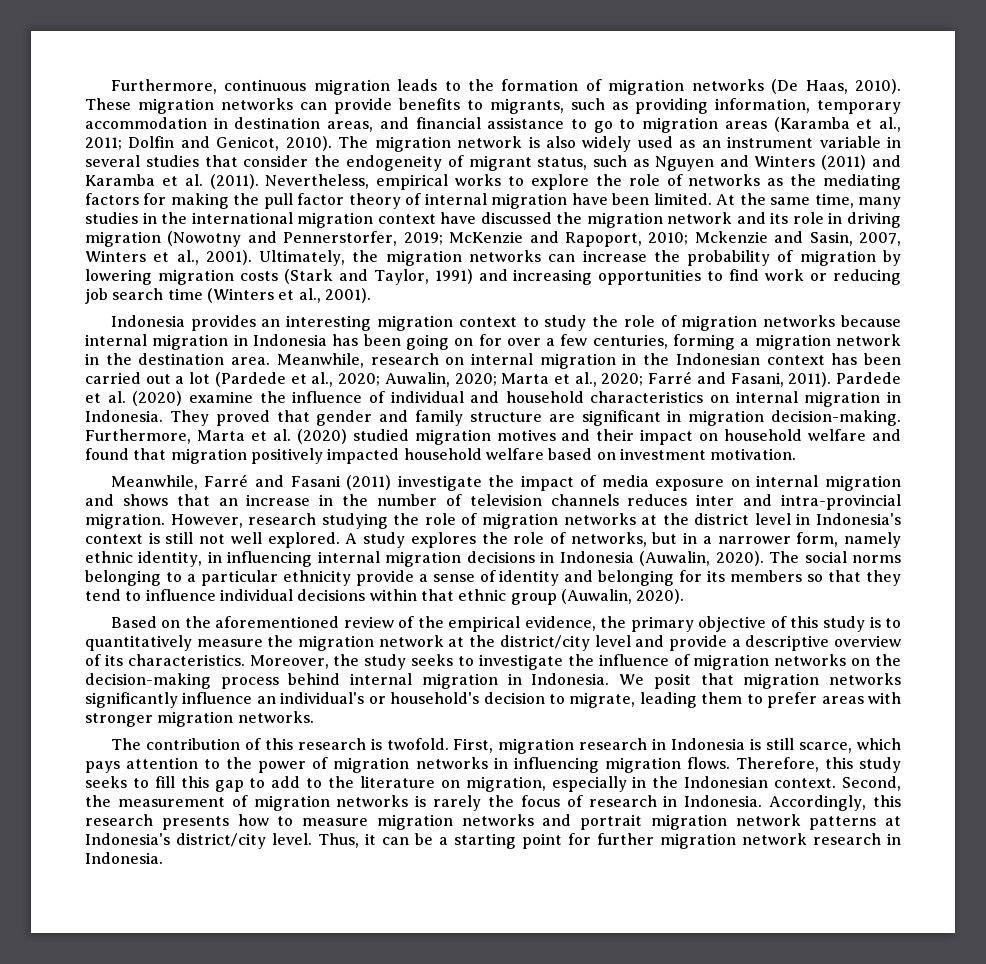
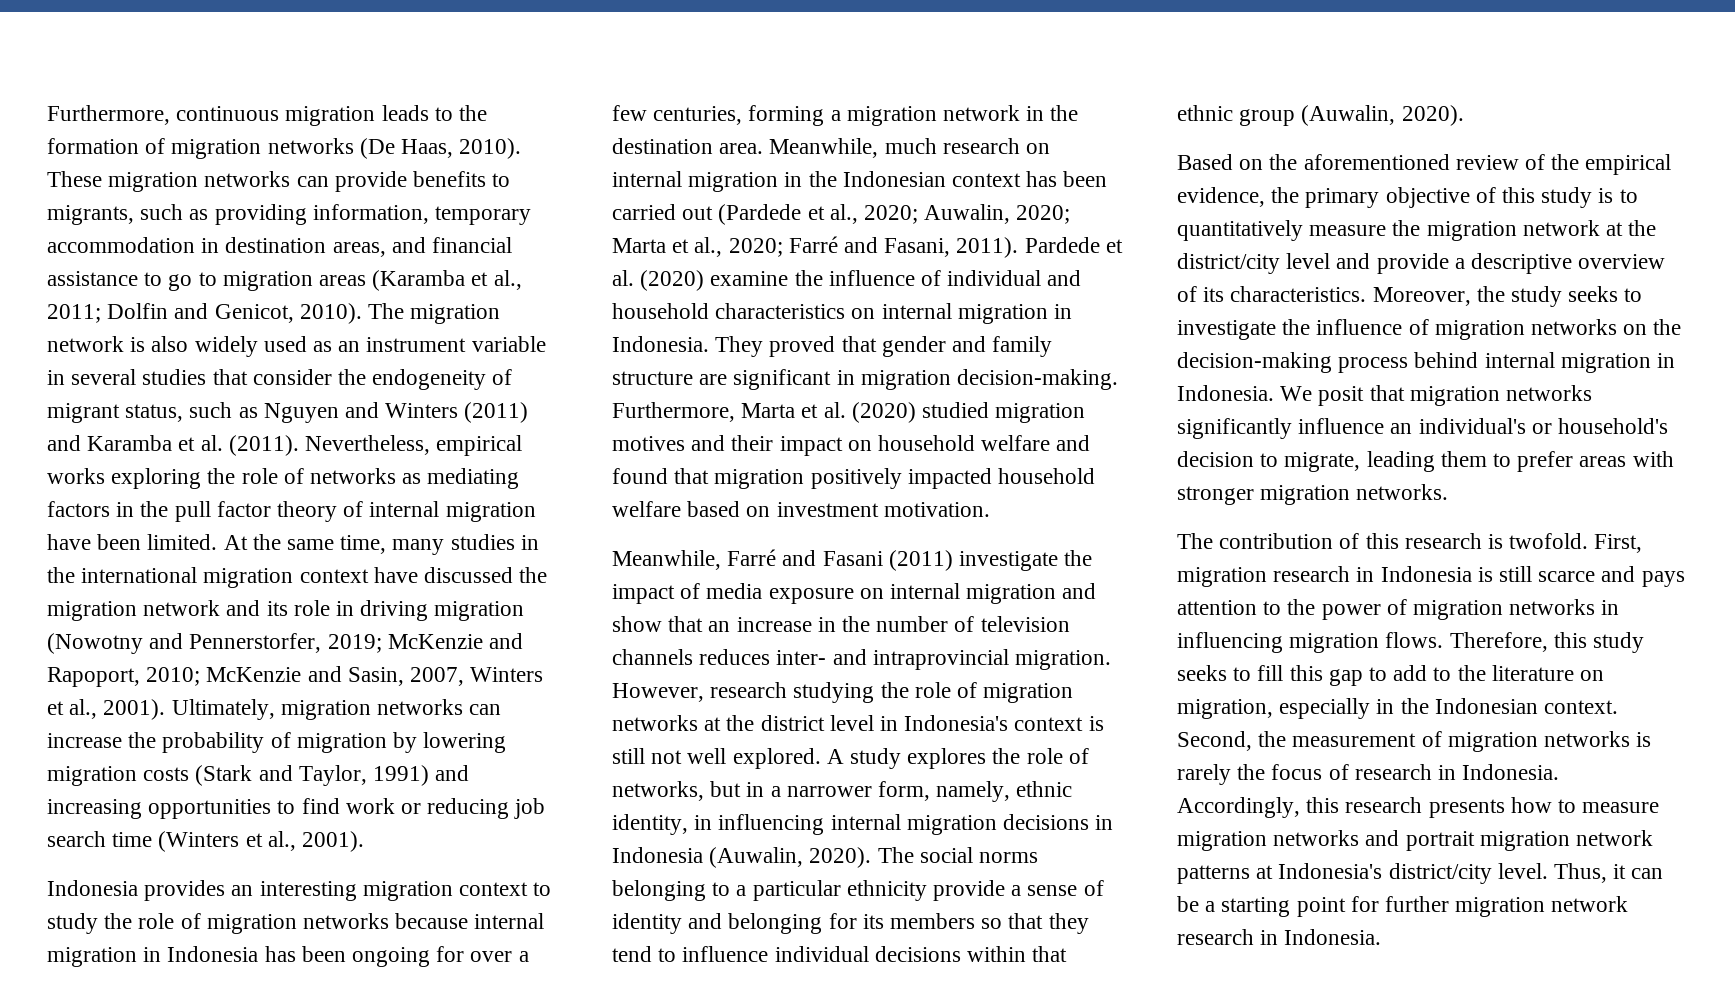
- Nevertheless, empirical works to explore the role of networks as the mediating factors for making the pull factor theory of internal migration have been limited.
+ Nevertheless, empirical works exploring the role of networks as mediating factors in the pull factor theory of internal migration have been limited.
- At the same time, many studies in the international migration context have discussed the migration network and its role in driving migration (Nowotny and Pennerstorfer, 2019; McKenzie and Rapoport, 2010; Mckenzie and Sasin, 2007, Winters et al., 2001).
+ At the same time, many studies in the international migration context have discussed the migration network and its role in driving migration (Nowotny and Pennerstorfer, 2019; McKenzie and Rapoport, 2010; McKenzie and Sasin, 2007, Winters et al., 2001).
- Ultimately, the migration networks can increase the probability of migration by lowering migration costs (Stark and Taylor, 1991) and increasing opportunities to find work or reducing job search time (Winters et al., 2001).
+ Ultimately, migration networks can increase the probability of migration by lowering migration costs (Stark and Taylor, 1991) and increasing opportunities to find work or reducing job search time (Winters et al., 2001).
- Indonesia provides an interesting migration context to study the role of migration networks because internal migration in Indonesia has been going on for over a few centuries, forming a migration network in the destination area.
+ Indonesia provides an interesting migration context to study the role of migration networks because internal migration in Indonesia has been ongoing for over a few centuries, forming a migration network in the destination area.
- Meanwhile, research on internal migration in the Indonesian context has been carried out a lot (Pardede et al., 2020; Auwalin, 2020; Marta et al., 2020; Farré and Fasani, 2011).
+ Meanwhile, much research on internal migration in the Indonesian context has been carried out (Pardede et al., 2020; Auwalin, 2020; Marta et al., 2020; Farré and Fasani, 2011).
- Meanwhile, Farré and Fasani (2011) investigate the impact of media exposure on internal migration and shows that an increase in the number of television channels reduces inter and intra-provincial migration.
+ Meanwhile, Farré and Fasani (2011) investigate the impact of media exposure on internal migration and show that an increase in the number of television channels reduces inter- and intraprovincial migration.
- A study explores the role of networks, but in a narrower form, namely ethnic identity, in influencing internal migration decisions in Indonesia (Auwalin, 2020).
+ A study explores the role of networks, but in a narrower form, namely, ethnic identity, in influencing internal migration decisions in Indonesia (Auwalin, 2020).
- First, migration research in Indonesia is still scarce, which pays attention to the power of migration networks in influencing migration flows.
+ First, migration research in Indonesia is still scarce and pays attention to the power of migration networks in influencing migration flows.

